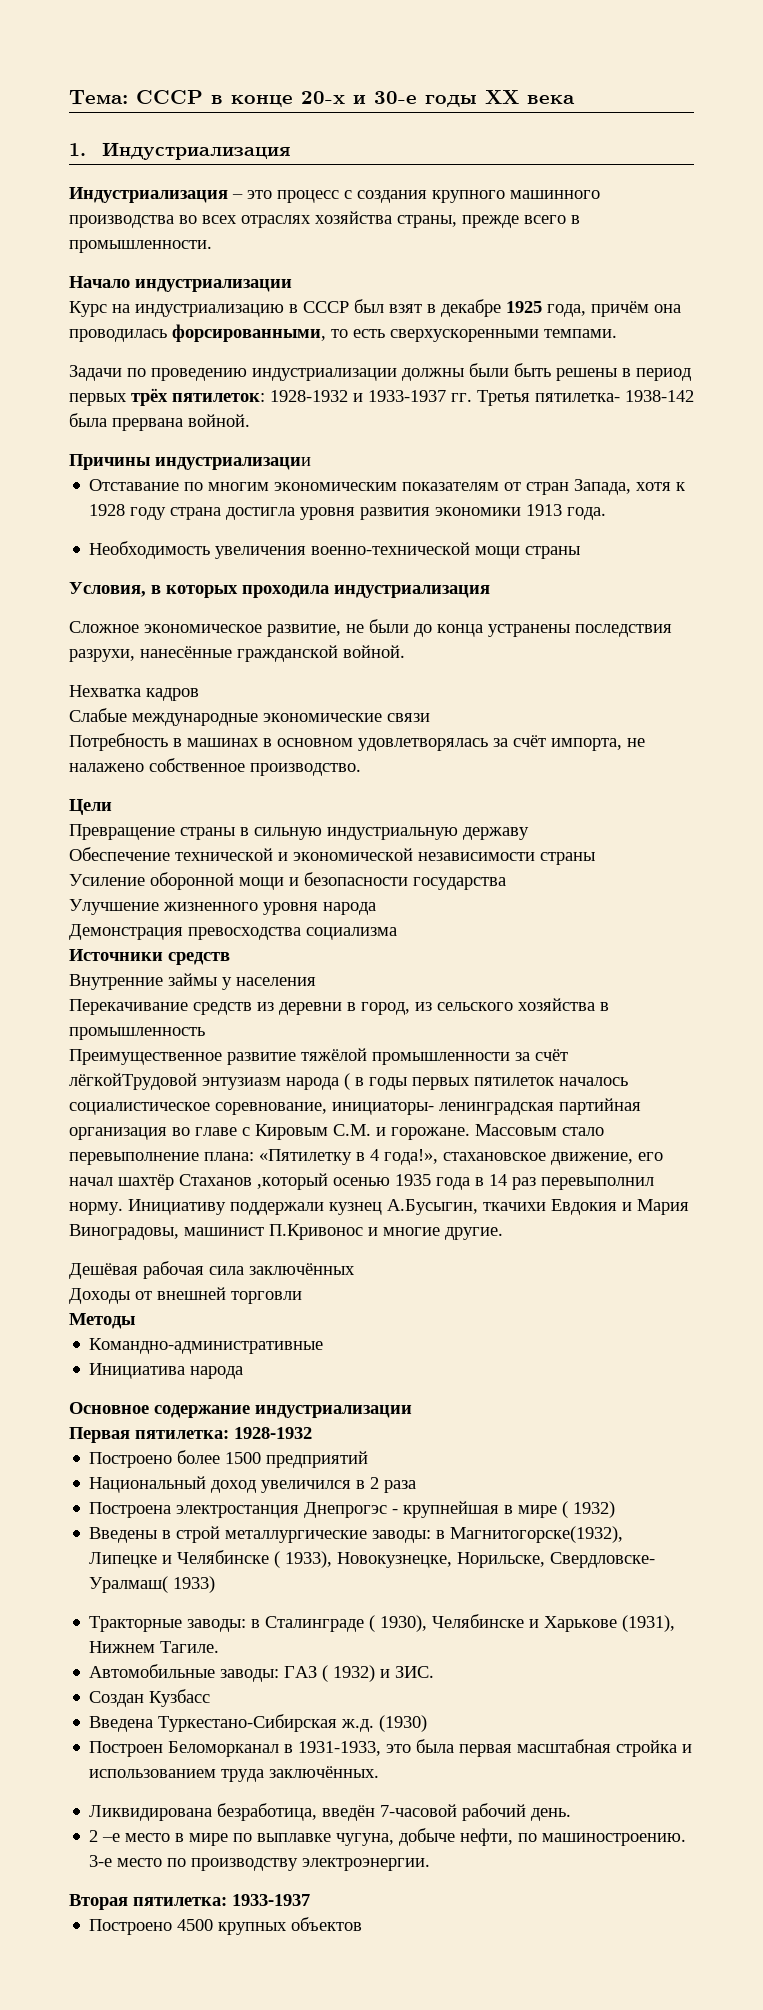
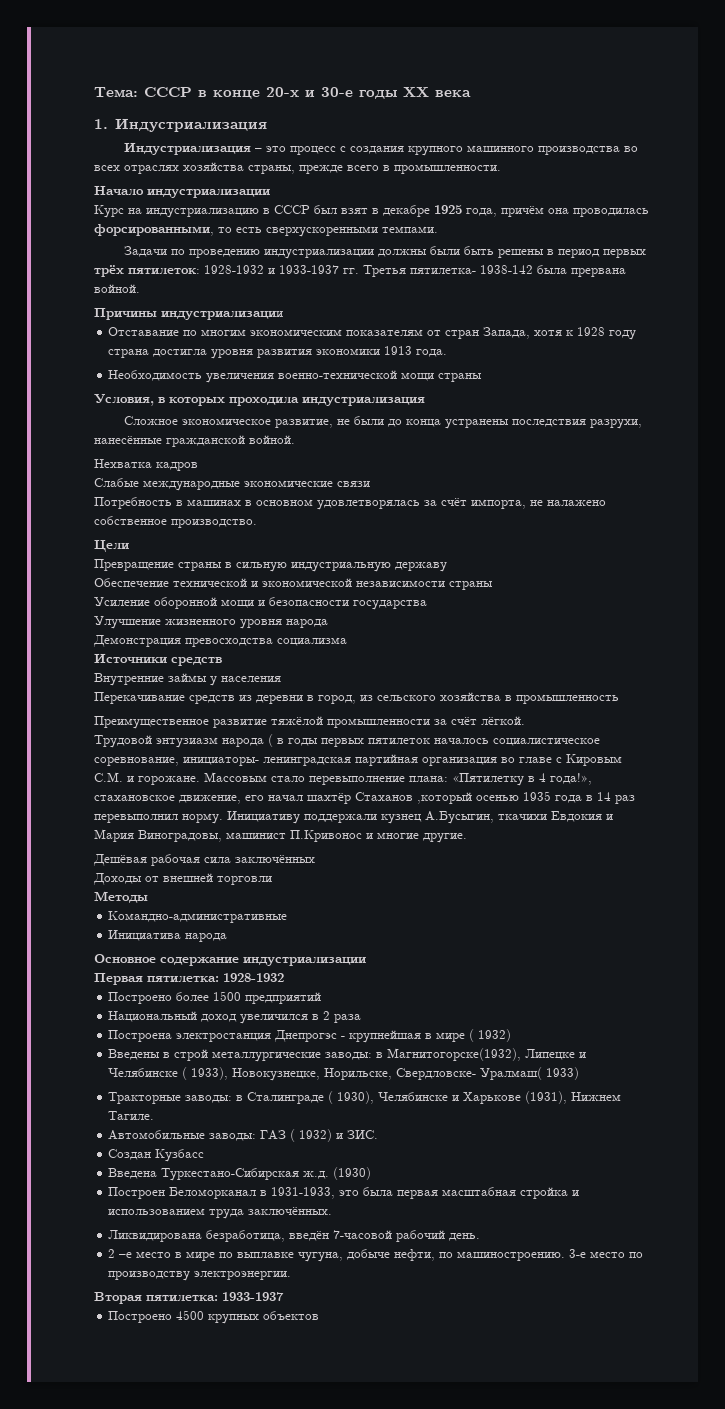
- Преимущественное развитие тяжёлой промышленности за счёт лёгкойТрудовой энтузиазм народа ( в годы первых пятилеток началось социалистическое соревнование, инициаторы- ленинградская партийная организация во главе с Кировым С.М. и горожане.
+ Преимущественное развитие тяжёлой промышленности за счёт лёгкой.
+ Трудовой энтузиазм народа ( в годы первых пятилеток началось социалистическое соревнование, инициаторы- ленинградская партийная организация во главе с Кировым С.М. и горожане.

